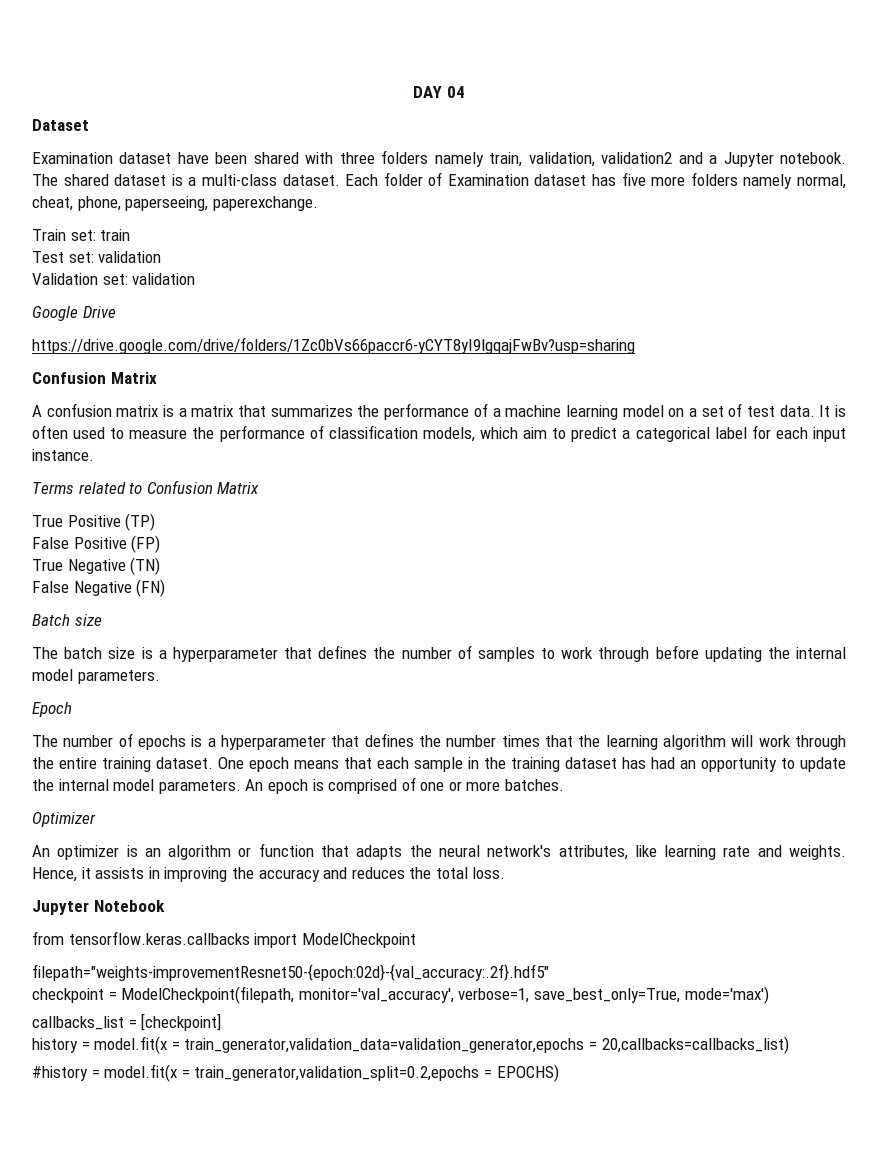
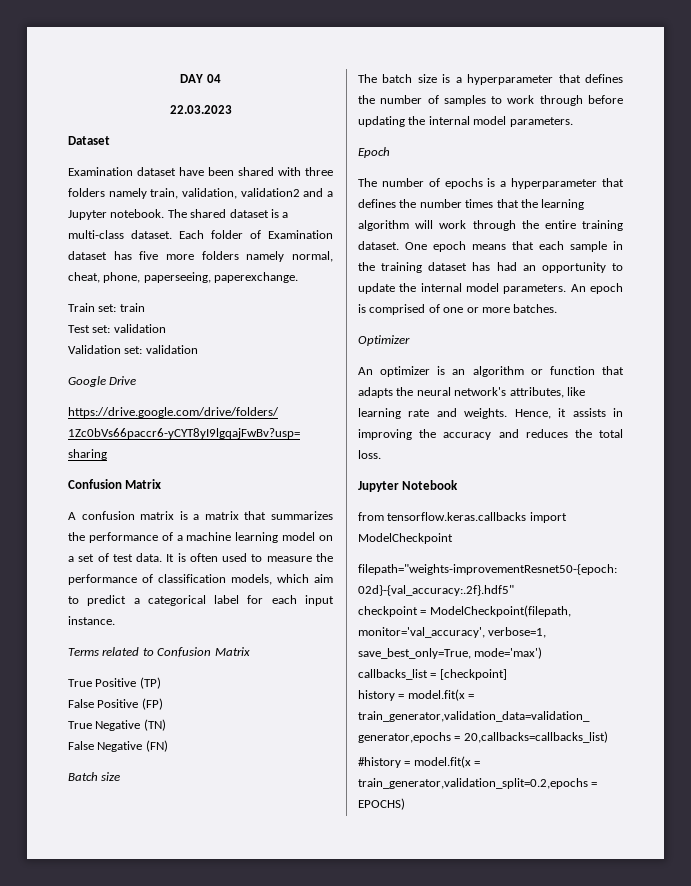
+ 22.03.2023

